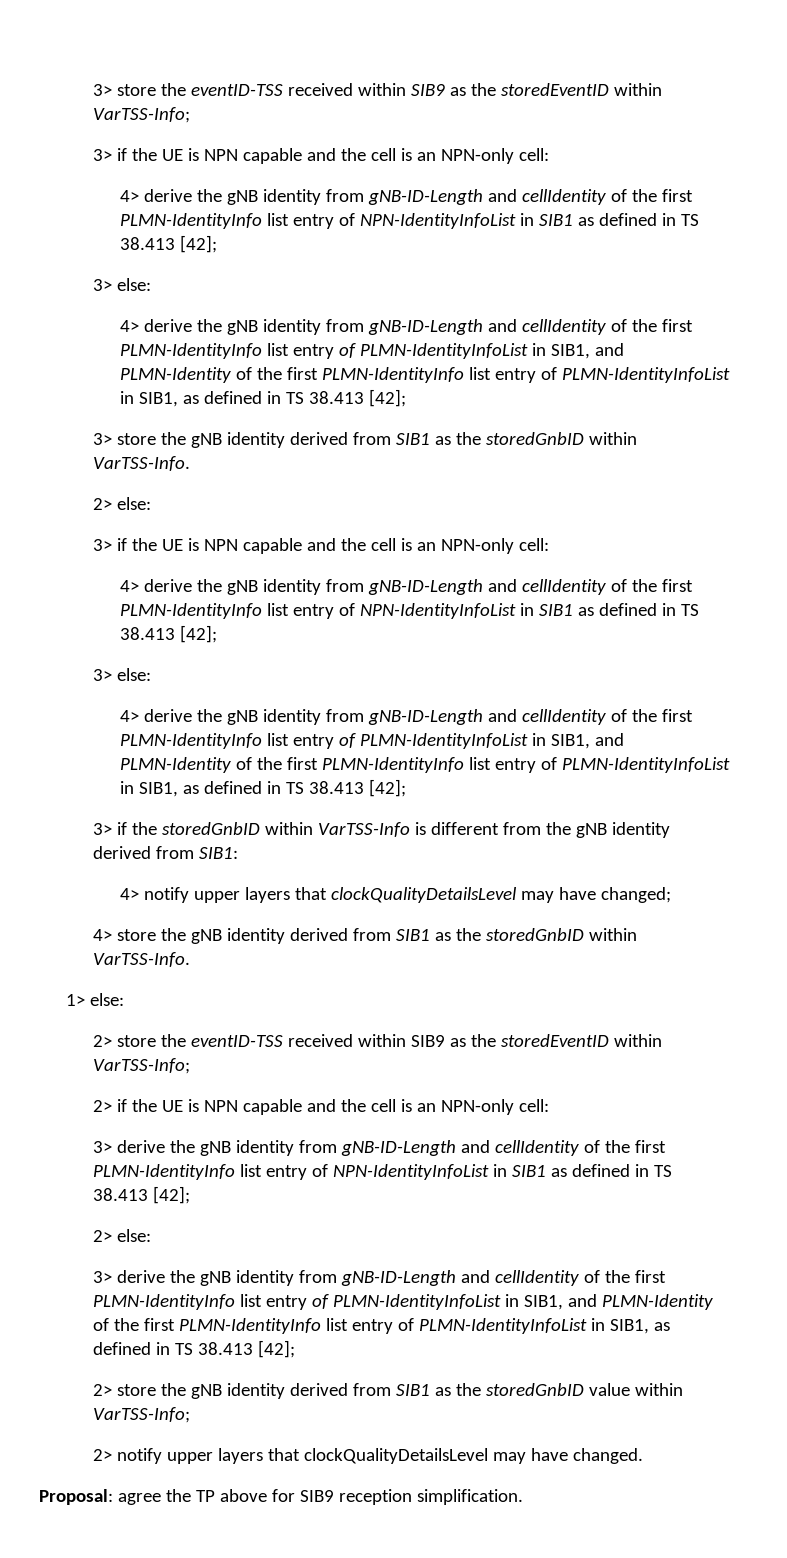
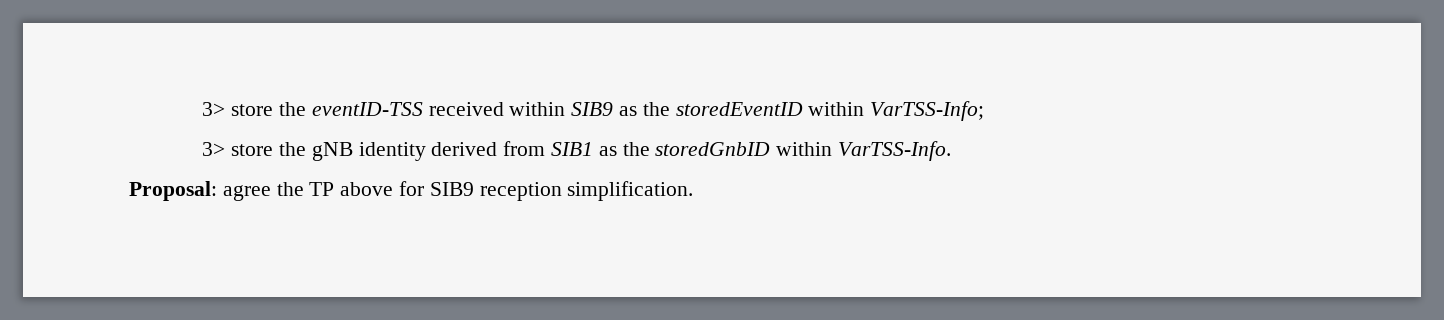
  3> store the eventID-TSS received within SIB9 as the storedEventID within VarTSS-Info;
- 3> if the UE is NPN capable and the cell is an NPN-only cell:
- 4> derive the gNB identity from gNB-ID-Length and cellIdentity of the first PLMN-IdentityInfo list entry of NPN-IdentityInfoList in SIB1 as defined in TS 38.413 [42];
- 3> else:
- 4> derive the gNB identity from gNB-ID-Length and cellIdentity of the first PLMN-IdentityInfo list entry of PLMN-IdentityInfoList in SIB1, and PLMN-Identity of the first PLMN-IdentityInfo list entry of PLMN-IdentityInfoList in SIB1, as defined in TS 38.413 [42];
  3> store the gNB identity derived from SIB1 as the storedGnbID within VarTSS-Info.
- 2> else:
- 3> if the UE is NPN capable and the cell is an NPN-only cell:
- 4> derive the gNB identity from gNB-ID-Length and cellIdentity of the first PLMN-IdentityInfo list entry of NPN-IdentityInfoList in SIB1 as defined in TS 38.413 [42];
- 3> else:
- 4> derive the gNB identity from gNB-ID-Length and cellIdentity of the first PLMN-IdentityInfo list entry of PLMN-IdentityInfoList in SIB1, and PLMN-Identity of the first PLMN-IdentityInfo list entry of PLMN-IdentityInfoList in SIB1, as defined in TS 38.413 [42];
- 3> if the storedGnbID within VarTSS-Info is different from the gNB identity derived from SIB1:
- 4> notify upper layers that clockQualityDetailsLevel may have changed;
- 4> store the gNB identity derived from SIB1 as the storedGnbID within VarTSS-Info.
- 1> else:
- 2> store the eventID-TSS received within SIB9 as the storedEventID within VarTSS-Info;
- 2> if the UE is NPN capable and the cell is an NPN-only cell:
- 3> derive the gNB identity from gNB-ID-Length and cellIdentity of the first PLMN-IdentityInfo list entry of NPN-IdentityInfoList in SIB1 as defined in TS 38.413 [42];
- 2> else:
- 3> derive the gNB identity from gNB-ID-Length and cellIdentity of the first PLMN-IdentityInfo list entry of PLMN-IdentityInfoList in SIB1, and PLMN-Identity of the first PLMN-IdentityInfo list entry of PLMN-IdentityInfoList in SIB1, as defined in TS 38.413 [42];
- 2> store the gNB identity derived from SIB1 as the storedGnbID value within VarTSS-Info;
- 2> notify upper layers that clockQualityDetailsLevel may have changed.

